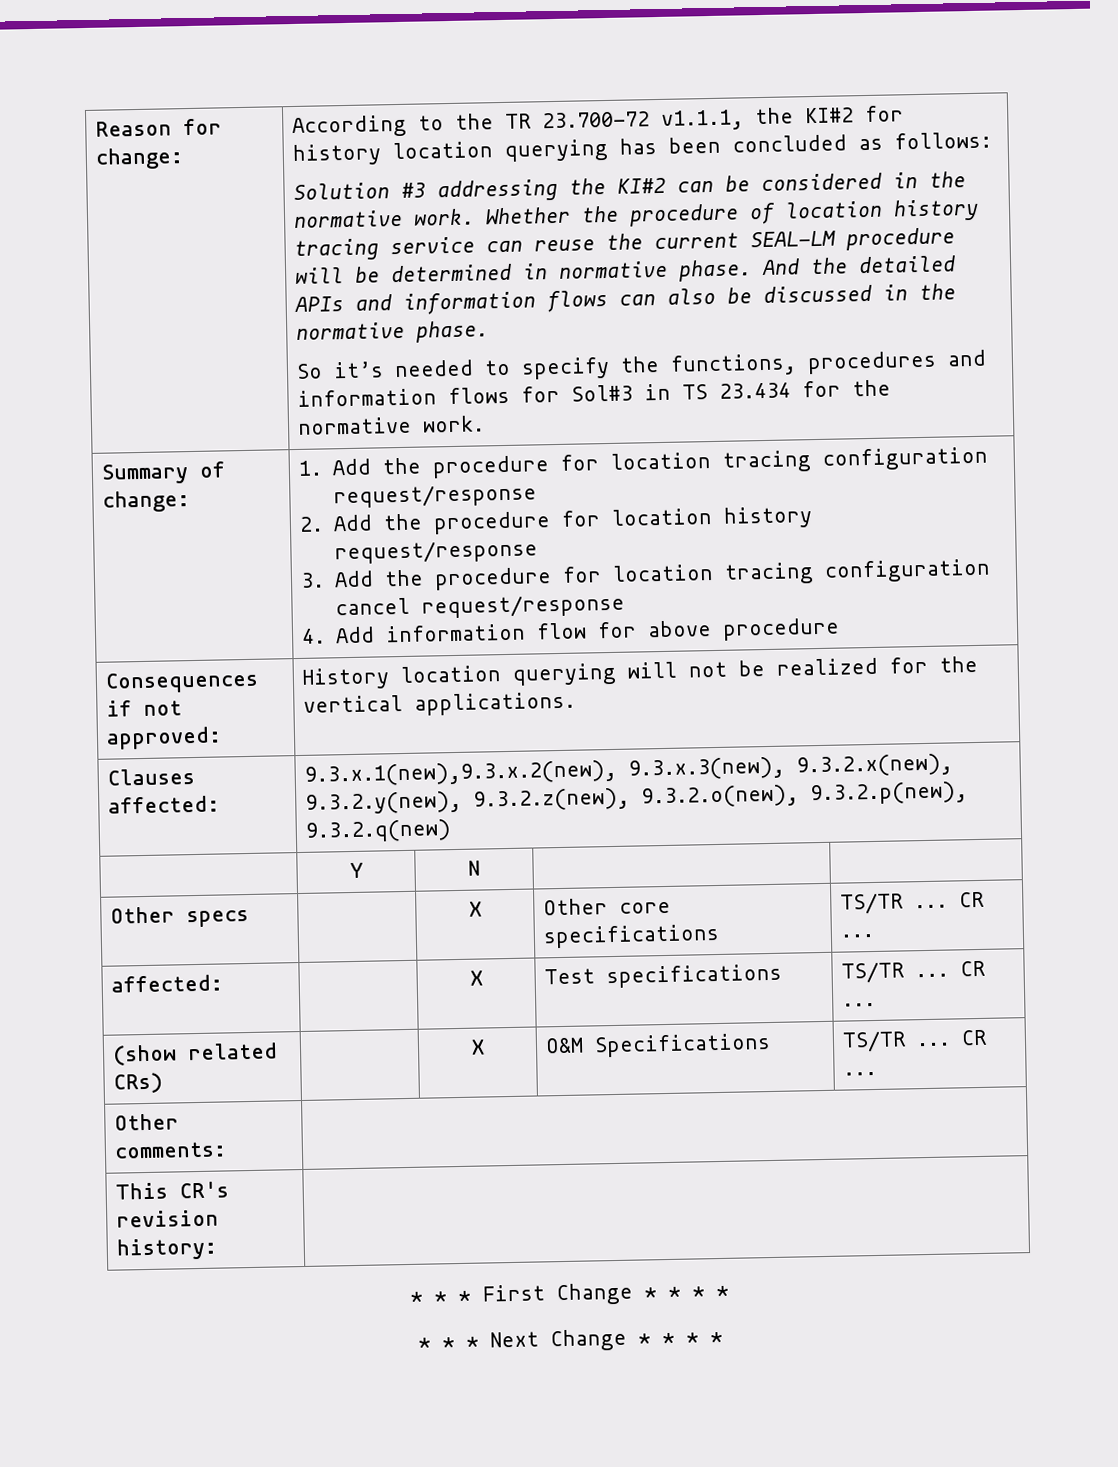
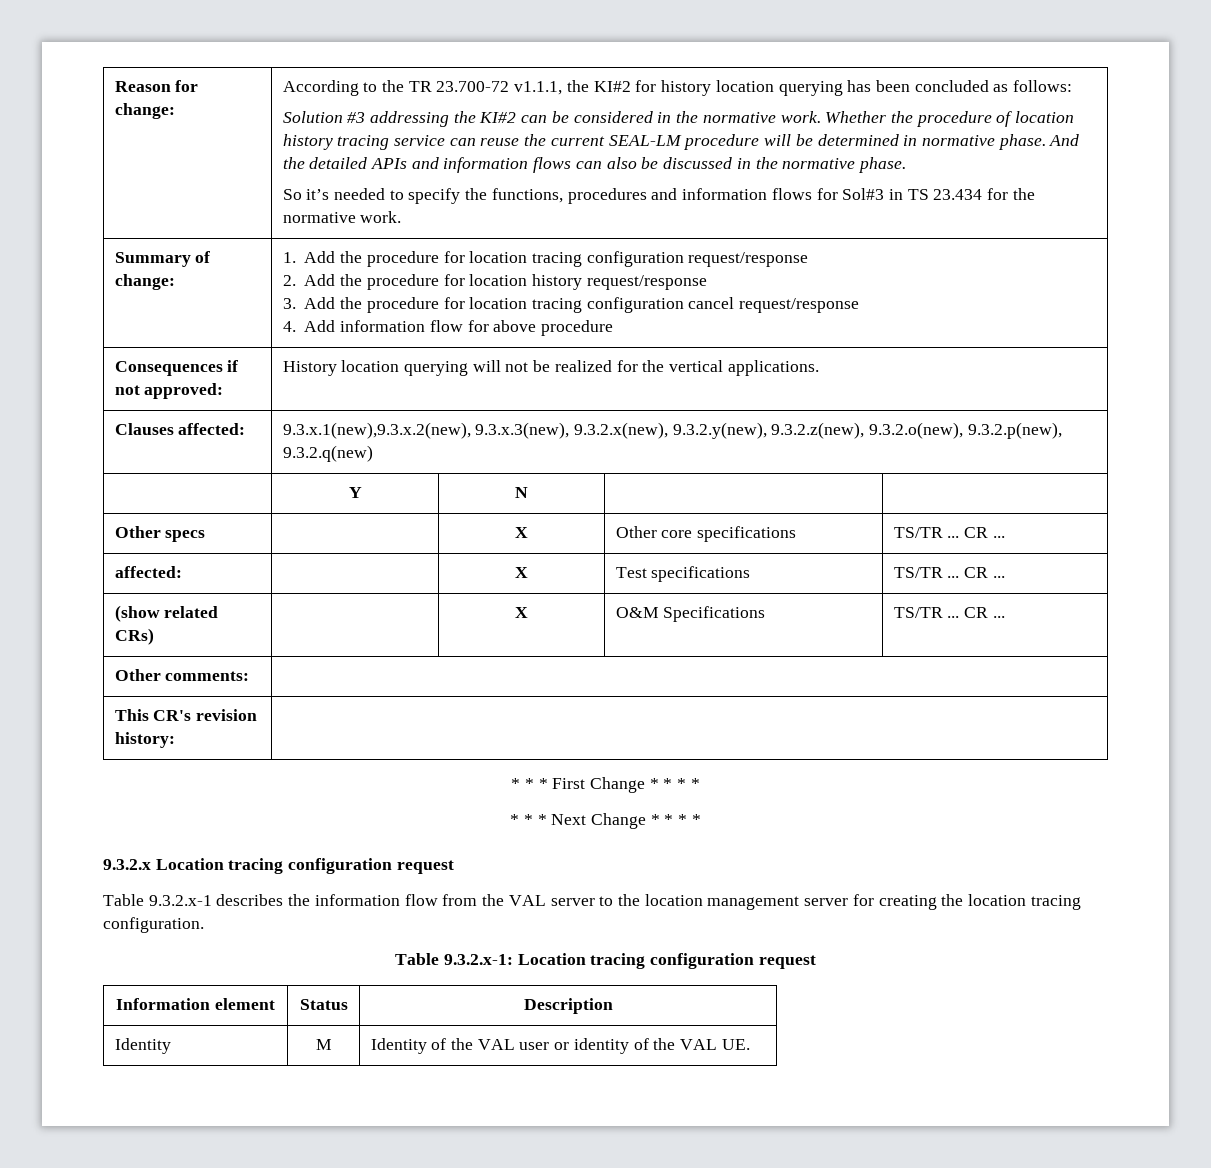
+ 9.3.2.x Location tracing configuration request
+ Table 9.3.2.x-1 describes the information flow from the VAL server to the location management server for creating the location tracing configuration.
+ Table 9.3.2.x-1: Location tracing configuration request
+ Information element | Status | Description
+ Identity | M | Identity of the VAL user or identity of the VAL UE.

